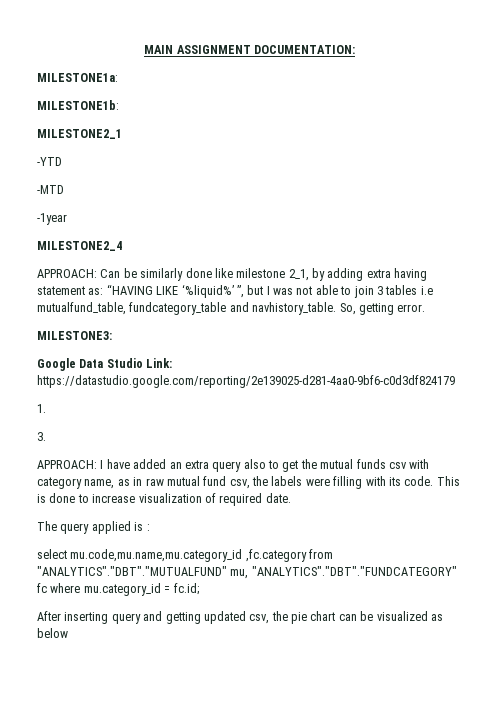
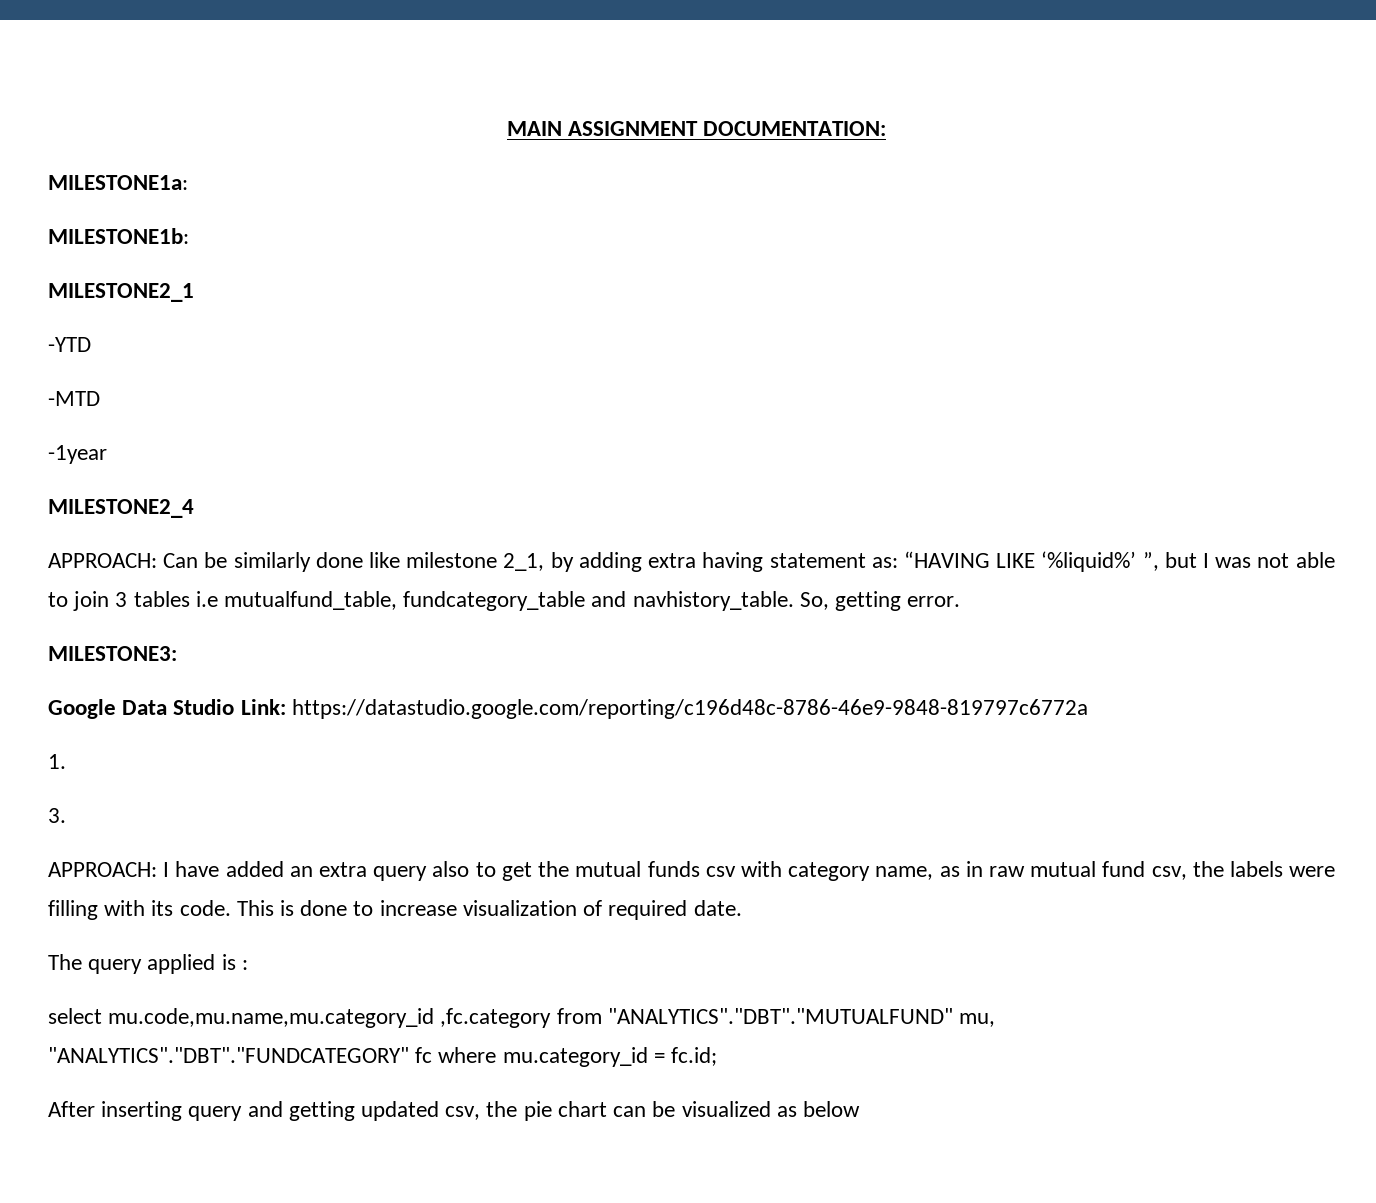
- Google Data Studio Link: https://datastudio.google.com/reporting/2e139025-d281-4aa0-9bf6-c0d3df824179
+ Google Data Studio Link: https://datastudio.google.com/reporting/c196d48c-8786-46e9-9848-819797c6772a

